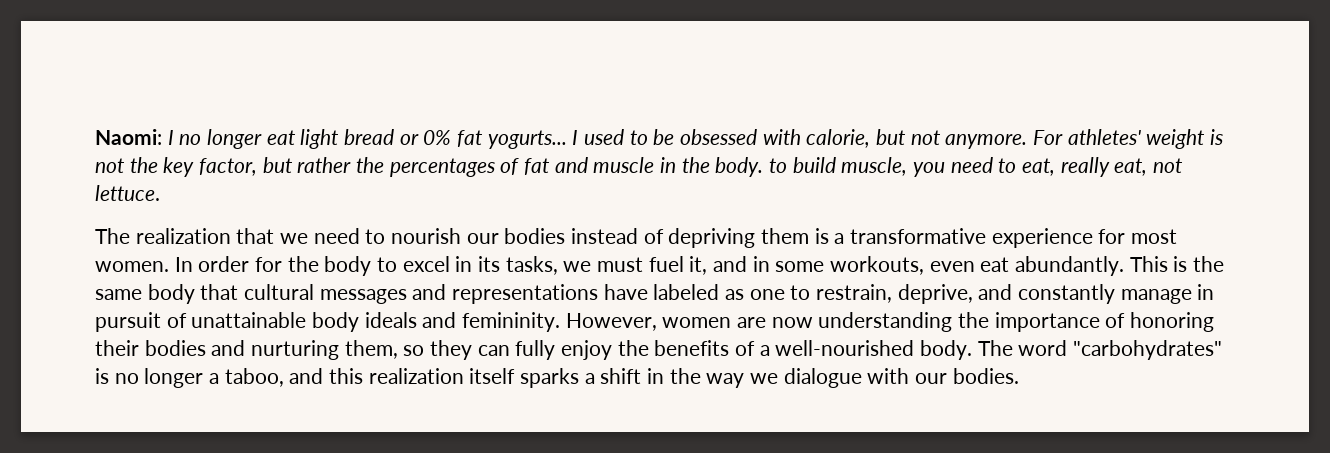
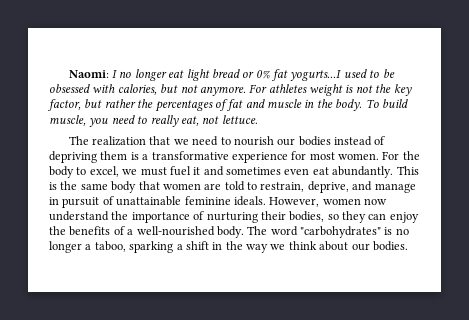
- Naomi: I no longer eat light bread or 0% fat yogurts... I used to be obsessed with calorie, but not anymore.
+ Naomi: I no longer eat light bread or 0% fat yogurts...I used to be obsessed with calories, but not anymore.
- For athletes' weight is not the key factor, but rather the percentages of fat and muscle in the body. to build muscle, you need to eat, really eat, not lettuce.
+ For athletes weight is not the key factor, but rather the percentages of fat and muscle in the body. To build muscle, you need to really eat, not lettuce.
- In order for the body to excel in its tasks, we must fuel it, and in some workouts, even eat abundantly.
+ For the body to excel, we must fuel it and sometimes even eat abundantly.
- This is the same body that cultural messages and representations have labeled as one to restrain, deprive, and constantly manage in pursuit of unattainable body ideals and femininity. However, women are now understanding the importance of honoring their bodies and nurturing them, so they can fully enjoy the benefits of a well-nourished body.
+ This is the same body that women are told to restrain, deprive, and manage in pursuit of unattainable feminine ideals. However, women now understand the importance of nurturing their bodies, so they can enjoy the benefits of a well-nourished body.
- The word "carbohydrates" is no longer a taboo, and this realization itself sparks a shift in the way we dialogue with our bodies.
+ The word "carbohydrates" is no longer a taboo, sparking a shift in the way we think about our bodies.

